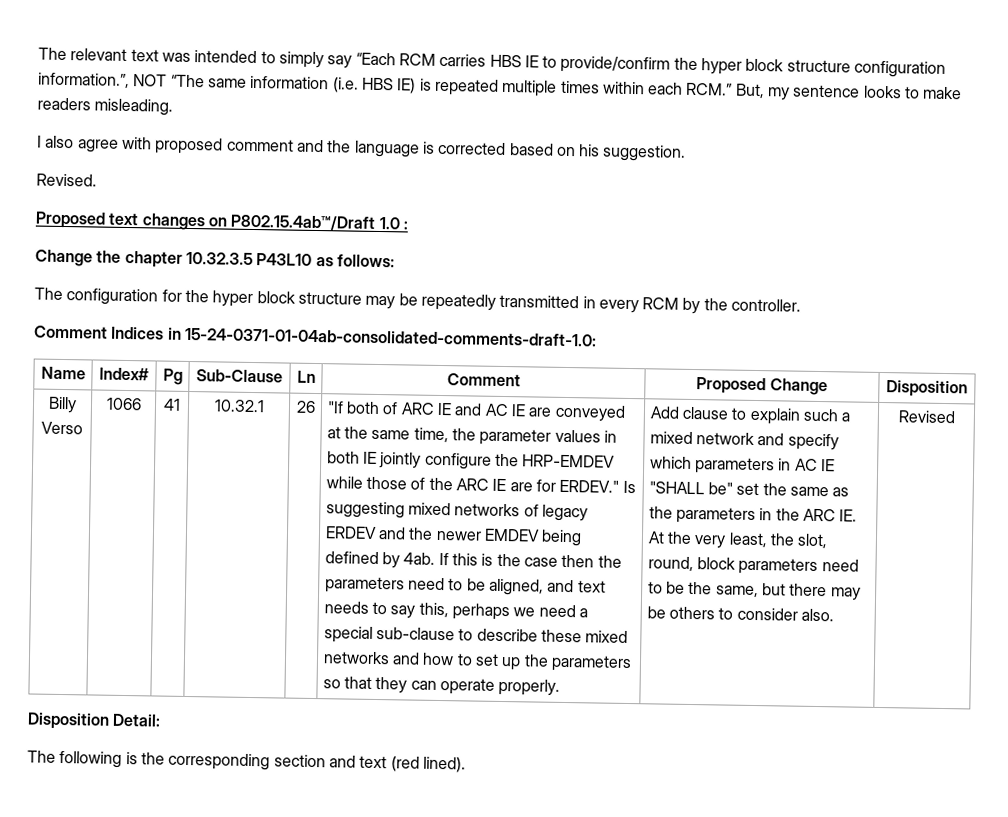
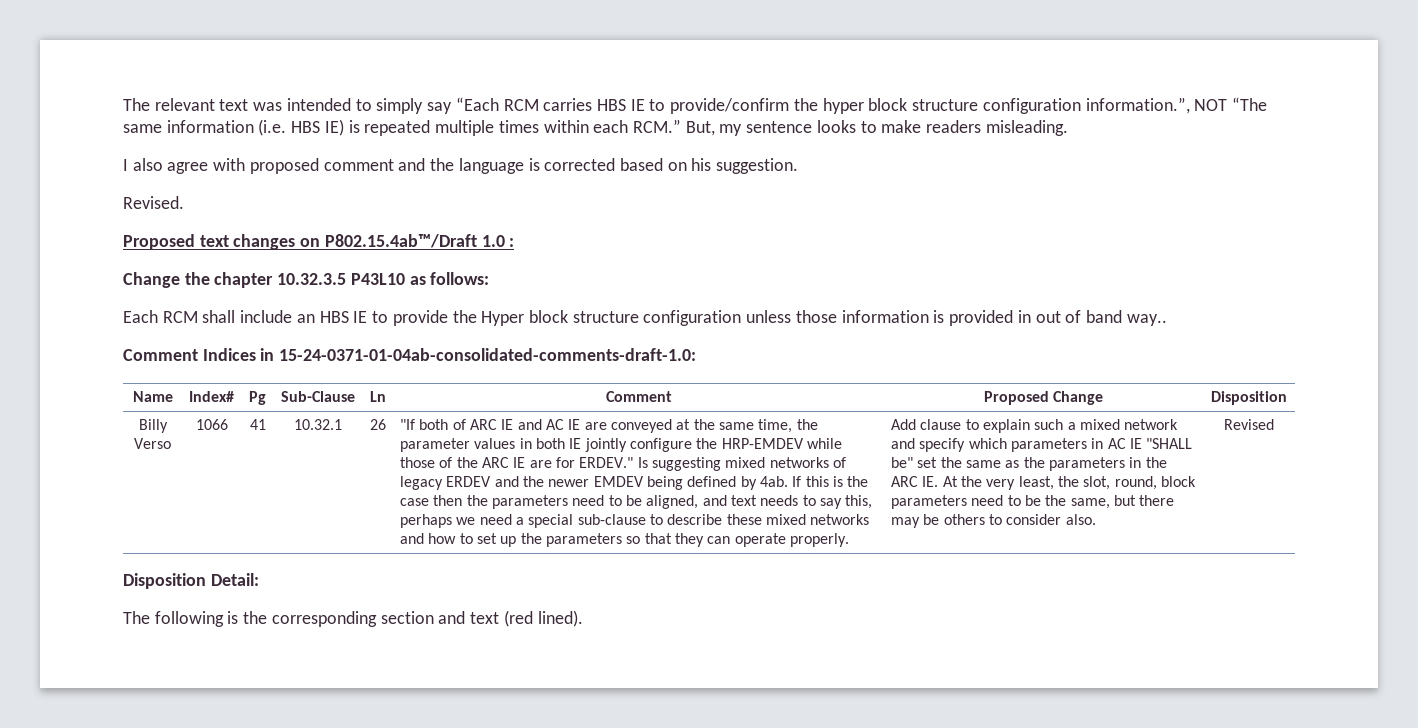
- The configuration for the hyper block structure may be repeatedly transmitted in every RCM by the controller.
+ Each RCM shall include an HBS IE to provide the Hyper block structure configuration unless those information is provided in out of band way..

